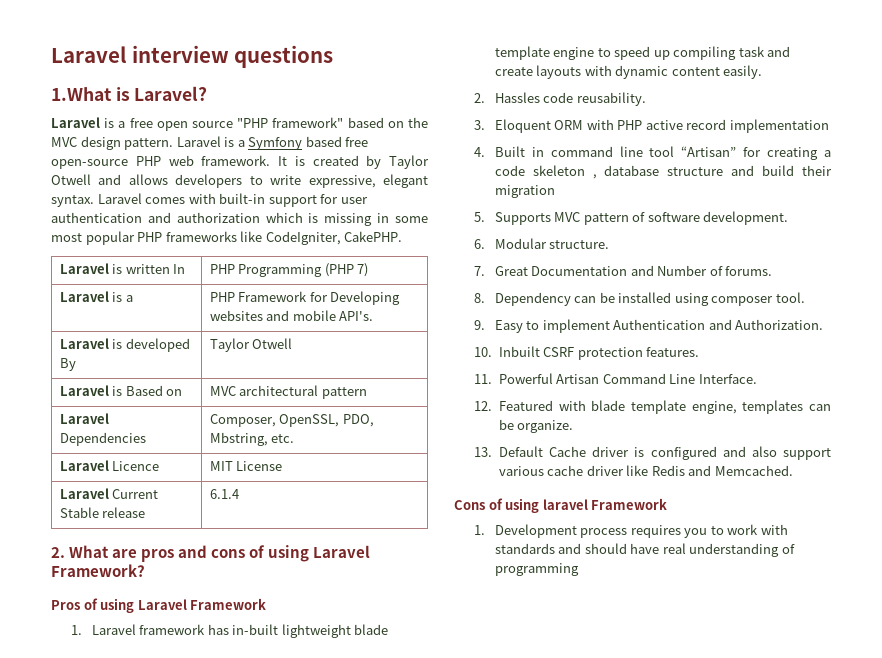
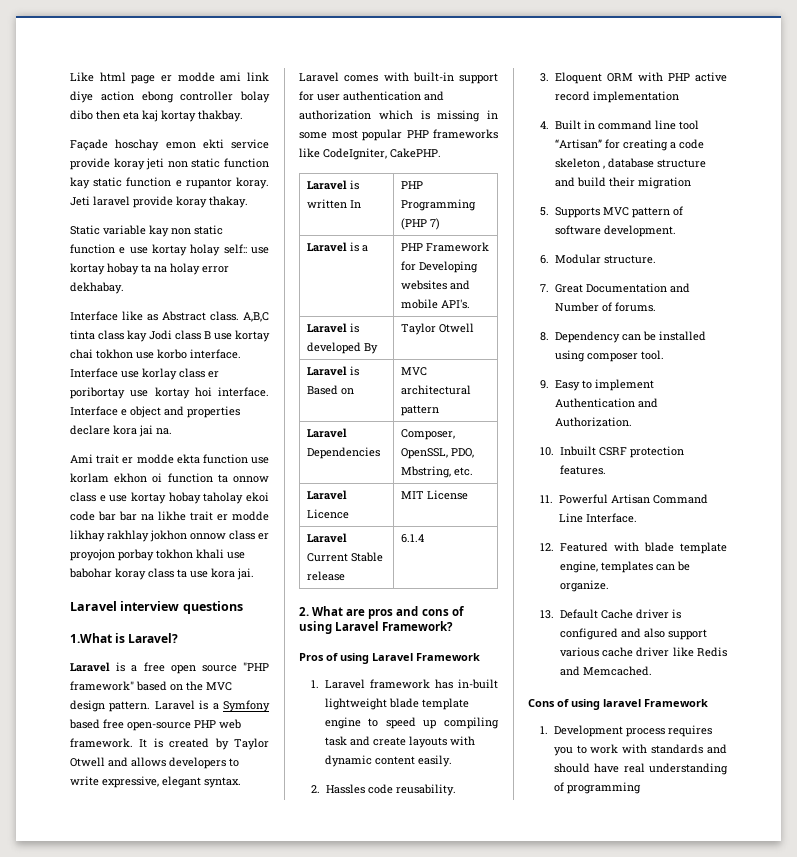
+ Like html page er modde ami link diye action ebong controller bolay dibo then eta kaj kortay thakbay.
+ Façade hoschay emon ekti service provide koray jeti non static function kay static function e rupantor koray. Jeti laravel provide koray thakay.
+ Static variable kay non static function e use kortay holay self:: use kortay hobay ta na holay error dekhabay.
+ Interface like as Abstract class. A,B,C tinta class kay Jodi class B use kortay chai tokhon use korbo interface. Interface use korlay class er poribortay use kortay hoi interface. Interface e object and properties declare kora jai na.
+ Ami trait er modde ekta function use korlam ekhon oi function ta onnow class e use kortay hobay taholay ekoi code bar bar na likhe trait er modde likhay rakhlay jokhon onnow class er proyojon porbay tokhon khali use babohar koray class ta use kora jai.

